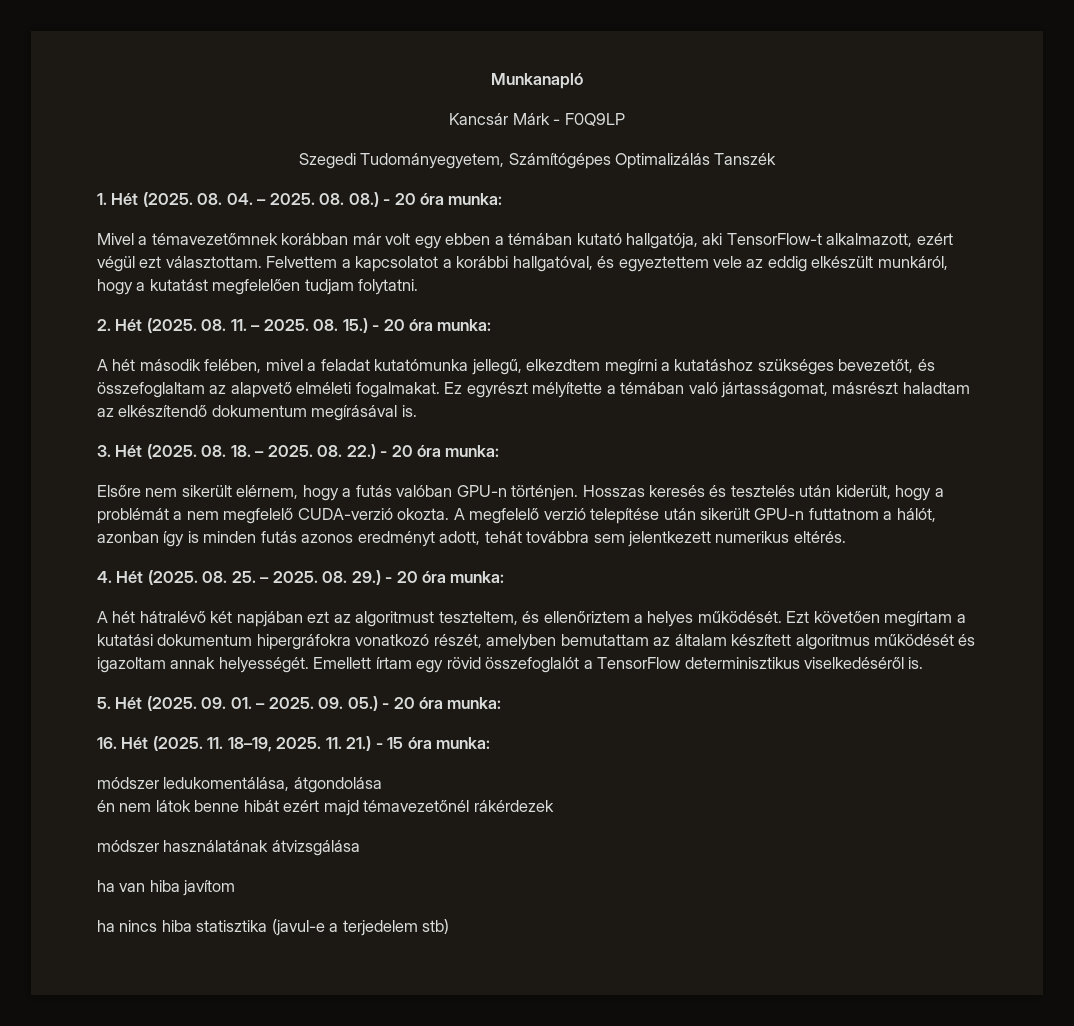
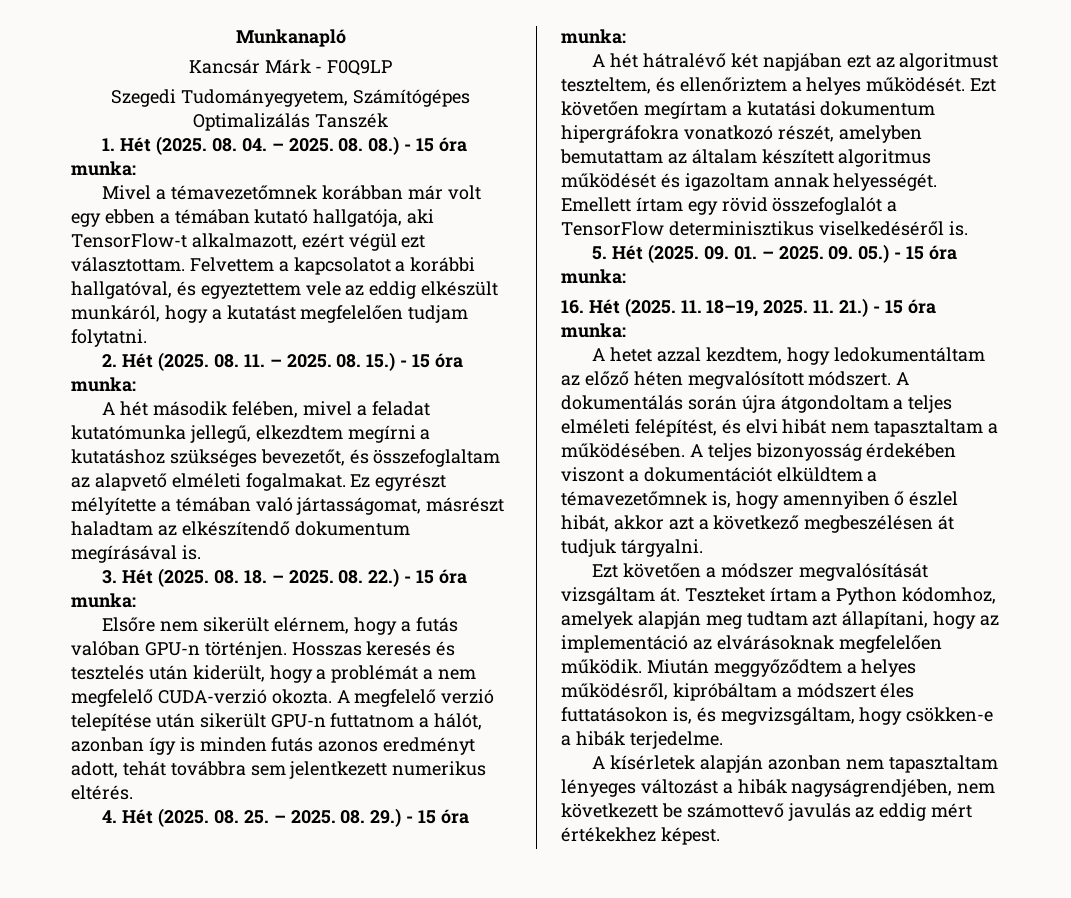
- 08. 08.) - 20 óra munka:
+ 08. 08.) - 15 óra munka:
- 08. 15.) - 20 óra munka:
+ 08. 15.) - 15 óra munka:
- 08. 22.) - 20 óra munka:
+ 08. 22.) - 15 óra munka:
- 08. 29.) - 20 óra munka:
+ 08. 29.) - 15 óra munka:
- 09. 05.) - 20 óra munka:
+ 09. 05.) - 15 óra munka:
- módszer ledukomentálása, átgondolása
- én nem látok benne hibát ezért majd témavezetőnél rákérdezek
- módszer használatának átvizsgálása
- ha van hiba javítom
- ha nincs hiba statisztika (javul-e a terjedelem stb)
+ A hetet azzal kezdtem, hogy ledokumentáltam az előző héten megvalósított módszert. A dokumentálás során újra átgondoltam a teljes elméleti felépítést, és elvi hibát nem tapasztaltam a működésében. A teljes bizonyosság érdekében viszont a dokumentációt elküldtem a témavezetőmnek is, hogy amennyiben ő észlel hibát, akkor azt a következő megbeszélésen át tudjuk tárgyalni.
+ Ezt követően a módszer megvalósítását vizsgáltam át. Teszteket írtam a Python kódomhoz, amelyek alapján meg tudtam azt állapítani, hogy az implementáció az elvárásoknak megfelelően működik. Miután meggyőződtem a helyes működésről, kipróbáltam a módszert éles futtatásokon is, és megvizsgáltam, hogy csökken-e a hibák terjedelme.
+ A kísérletek alapján azonban nem tapasztaltam lényeges változást a hibák nagyságrendjében, nem következett be számottevő javulás az eddig mért értékekhez képest.

